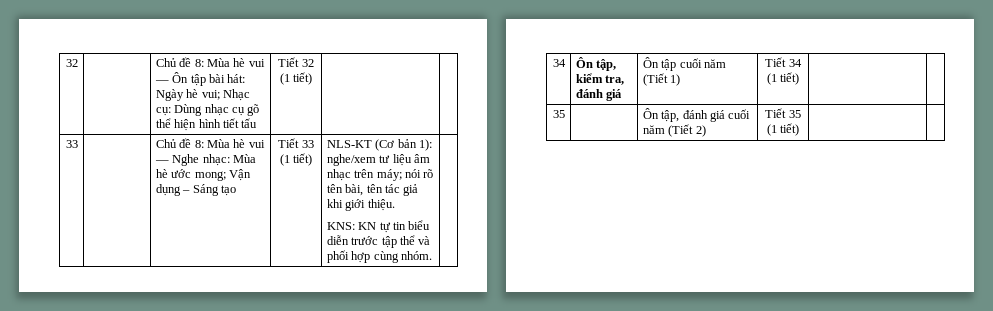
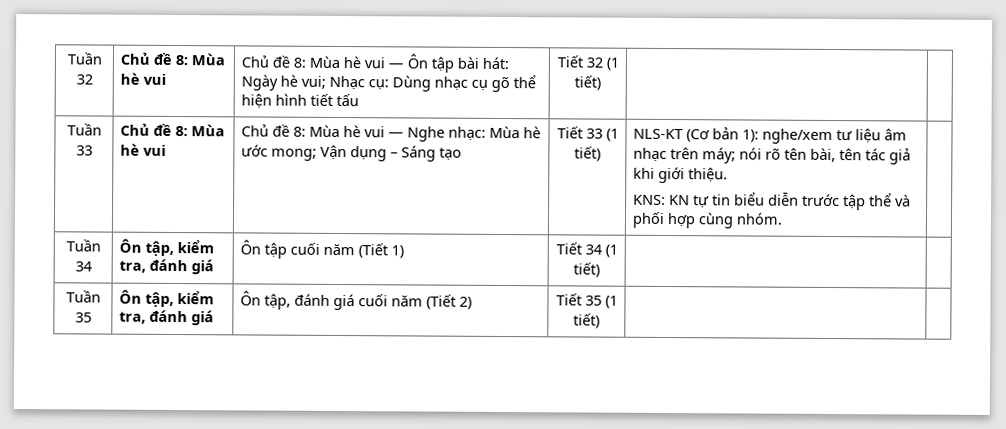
- 32 | | Chủ đề 8: Mùa hè vui — Ôn tập bài hát: Ngày hè vui; Nhạc cụ: Dùng nhạc cụ gõ thể hiện hình tiết tấu | Tiết 32 (1 tiết) | |
- 33
+ Tuần 32 | Chủ đề 8: Mùa hè vui | Chủ đề 8: Mùa hè vui — Ôn tập bài hát: Ngày hè vui; Nhạc cụ: Dùng nhạc cụ gõ thể hiện hình tiết tấu | Tiết 32 (1 tiết) | |
+ Tuần 33 | Chủ đề 8: Mùa hè vui
- 34 | Ôn tập, kiểm tra, đánh giá | Ôn tập cuối năm (Tiết 1) | Tiết 34 (1 tiết) | |
+ Tuần 34 | Ôn tập, kiểm tra, đánh giá | Ôn tập cuối năm (Tiết 1) | Tiết 34 (1 tiết) | |
- 35 | | Ôn tập, đánh giá cuối năm (Tiết 2) | Tiết 35 (1 tiết) | |
+ Tuần 35 | Ôn tập, kiểm tra, đánh giá | Ôn tập, đánh giá cuối năm (Tiết 2) | Tiết 35 (1 tiết) | |

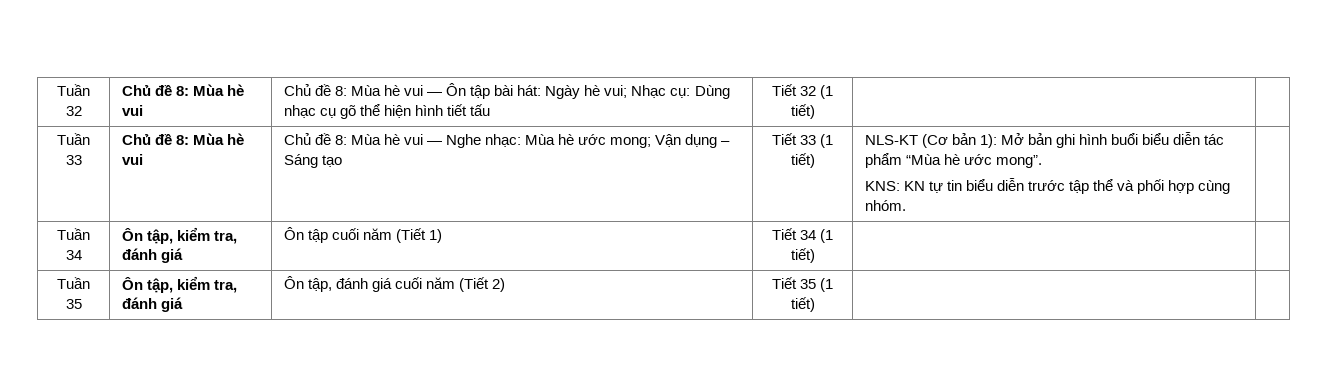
- NLS-KT (Cơ bản 1): nghe/xem tư liệu âm nhạc trên máy; nói rõ tên bài, tên tác giả khi giới thiệu.
+ NLS-KT (Cơ bản 1): Mở bản ghi hình buổi biểu diễn tác phẩm “Mùa hè ước mong”.

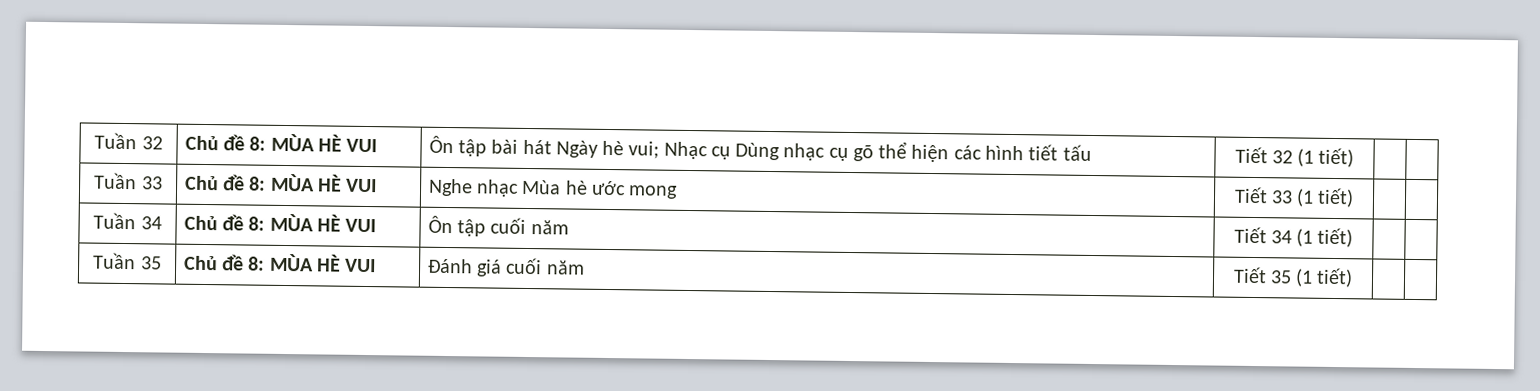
- Tuần 32 | Chủ đề 8: Mùa hè vui | Chủ đề 8: Mùa hè vui — Ôn tập bài hát: Ngày hè vui; Nhạc cụ: Dùng nhạc cụ gõ thể hiện hình tiết tấu | Tiết 32 (1 tiết) | |
+ Tuần 32 | Chủ đề 8: MÙA HÈ VUI | Ôn tập bài hát Ngày hè vui; Nhạc cụ Dùng nhạc cụ gõ thể hiện các hình tiết tấu | Tiết 32 (1 tiết) | |
- Chủ đề 8: Mùa hè vui | Chủ đề 8: Mùa hè vui — Nghe nhạc: Mùa hè ước mong; Vận dụng – Sáng tạo | Tiết 33 (1 tiết) | NLS-KT (Cơ bản 1): Mở bản ghi hình buổi biểu diễn tác phẩm “Mùa hè ước mong”.
- KNS: KN tự tin biểu diễn trước tập thể và phối hợp cùng nhóm. |
- Tuần 34 | Ôn tập, kiểm tra, đánh giá | Ôn tập cuối năm (Tiết 1) | Tiết 34 (1 tiết) | |
+ Chủ đề 8: MÙA HÈ VUI | Nghe nhạc Mùa hè ước mong | Tiết 33 (1 tiết) | |
+ Tuần 34 | Chủ đề 8: MÙA HÈ VUI | Ôn tập cuối năm | Tiết 34 (1 tiết) | |
- Tuần 35 | Ôn tập, kiểm tra, đánh giá | Ôn tập, đánh giá cuối năm (Tiết 2) | Tiết 35 (1 tiết) | |
+ Tuần 35 | Chủ đề 8: MÙA HÈ VUI | Đánh giá cuối năm | Tiết 35 (1 tiết) | |

